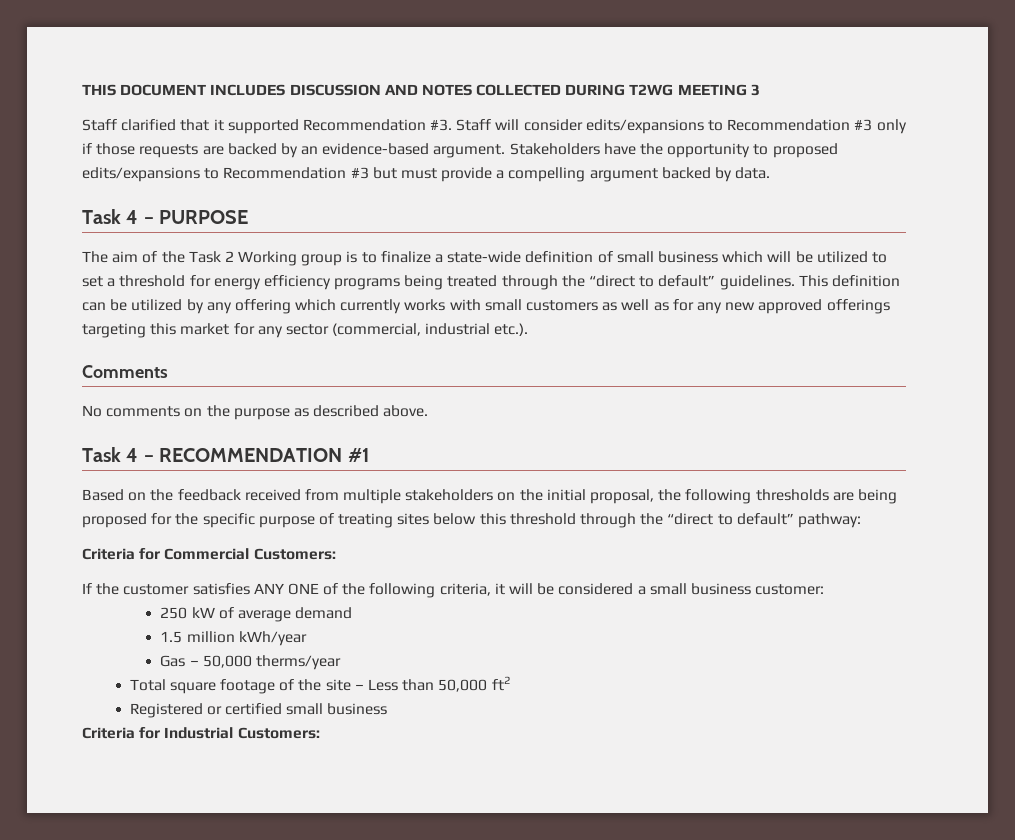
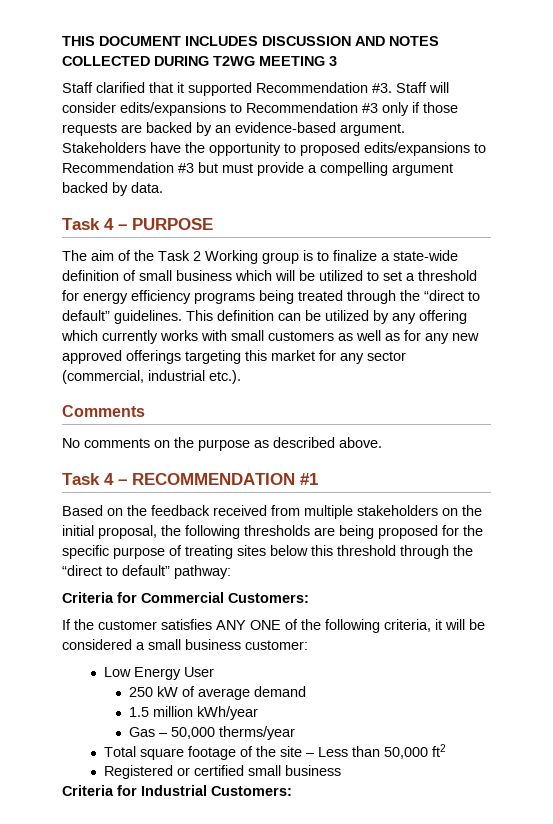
+ Low Energy User

